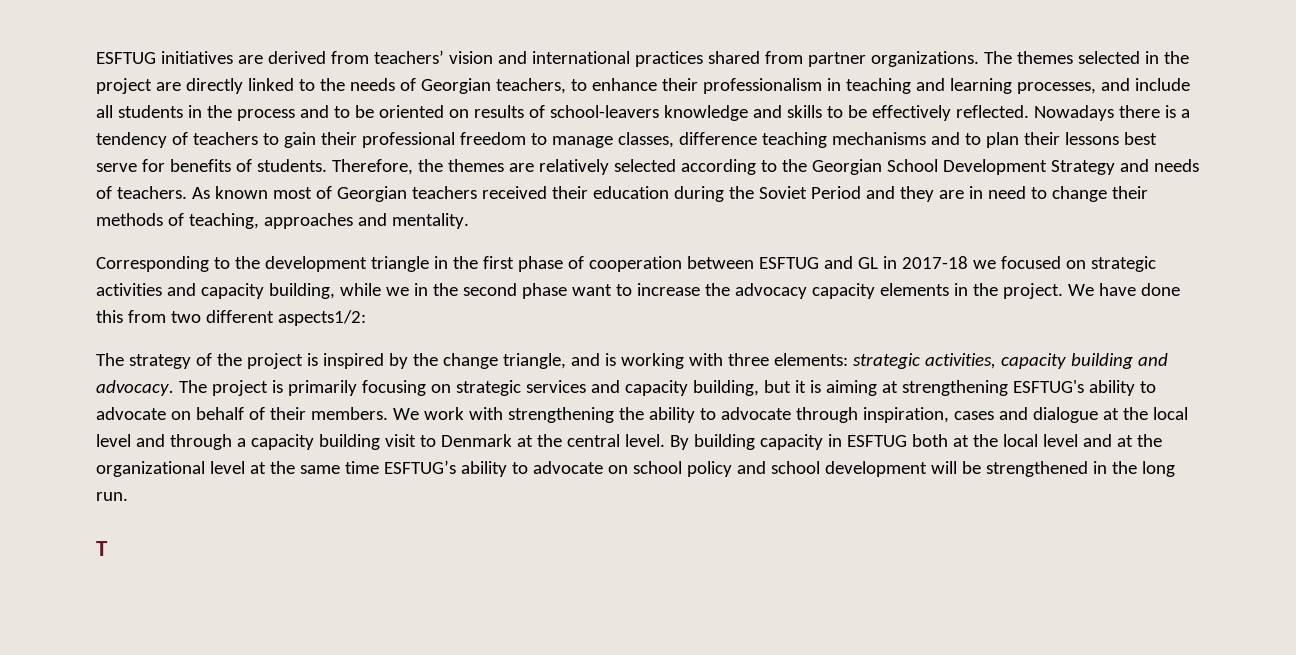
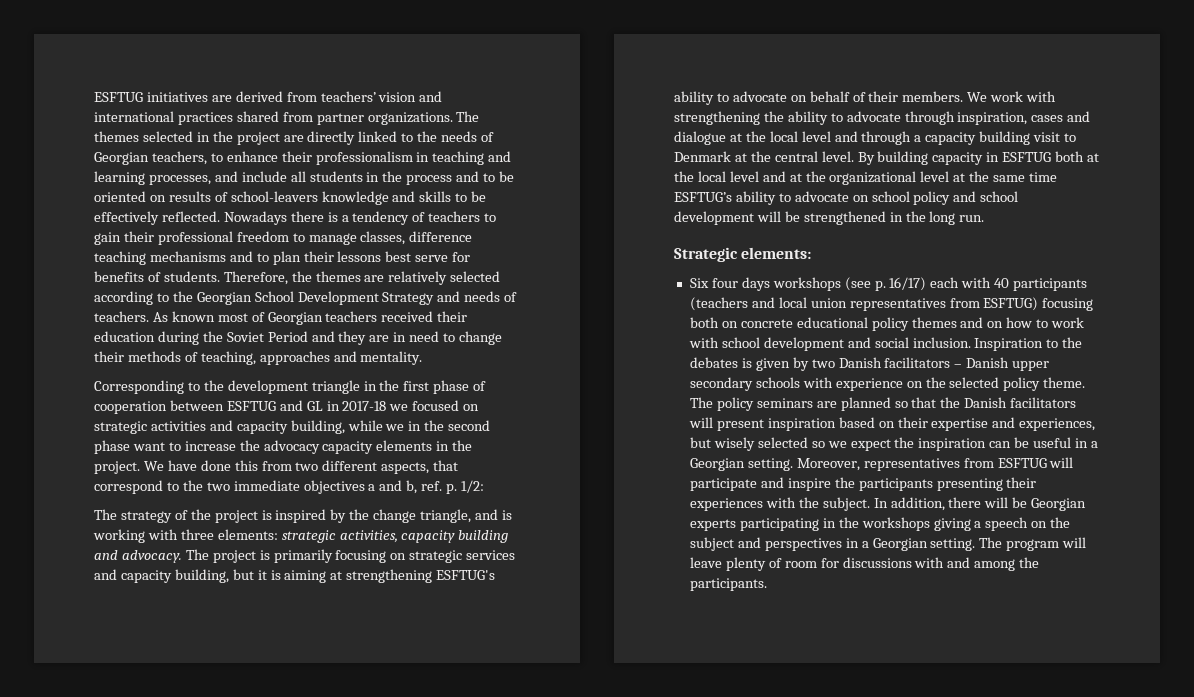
- We have done this from two different aspects1/2:
+ We have done this from two different aspects, that correspond to the two immediate objectives a and b, ref. p. 1/2:
- T
+ Strategic elements:
+ Six four days workshops (see p. 16/17) each with 40 participants (teachers and local union representatives from ESFTUG) focusing both on concrete educational policy themes and on how to work with school development and social inclusion. Inspiration to the debates is given by two Danish facilitators – Danish upper secondary schools with experience on the selected policy theme. The policy seminars are planned so that the Danish facilitators will present inspiration based on their expertise and experiences, but wisely selected so we expect the inspiration can be useful in a Georgian setting. Moreover, representatives from ESFTUG will participate and inspire the participants presenting their experiences with the subject. In addition, there will be Georgian experts participating in the workshops giving a speech on the subject and perspectives in a Georgian setting. The program will leave plenty of room for discussions with and among the participants.

